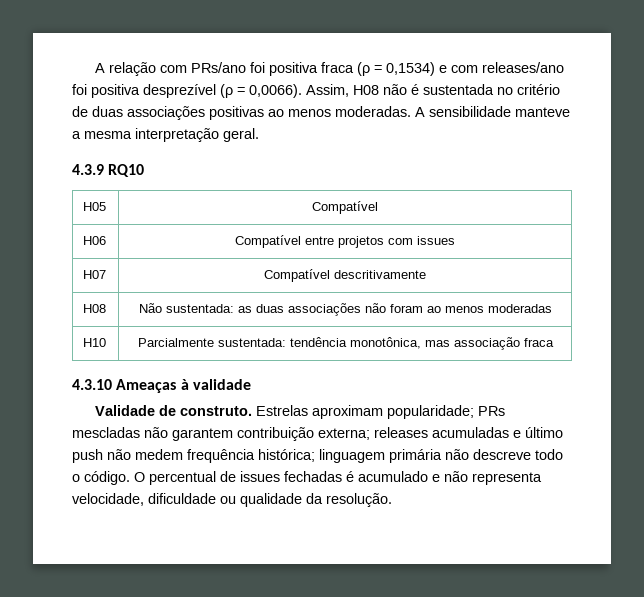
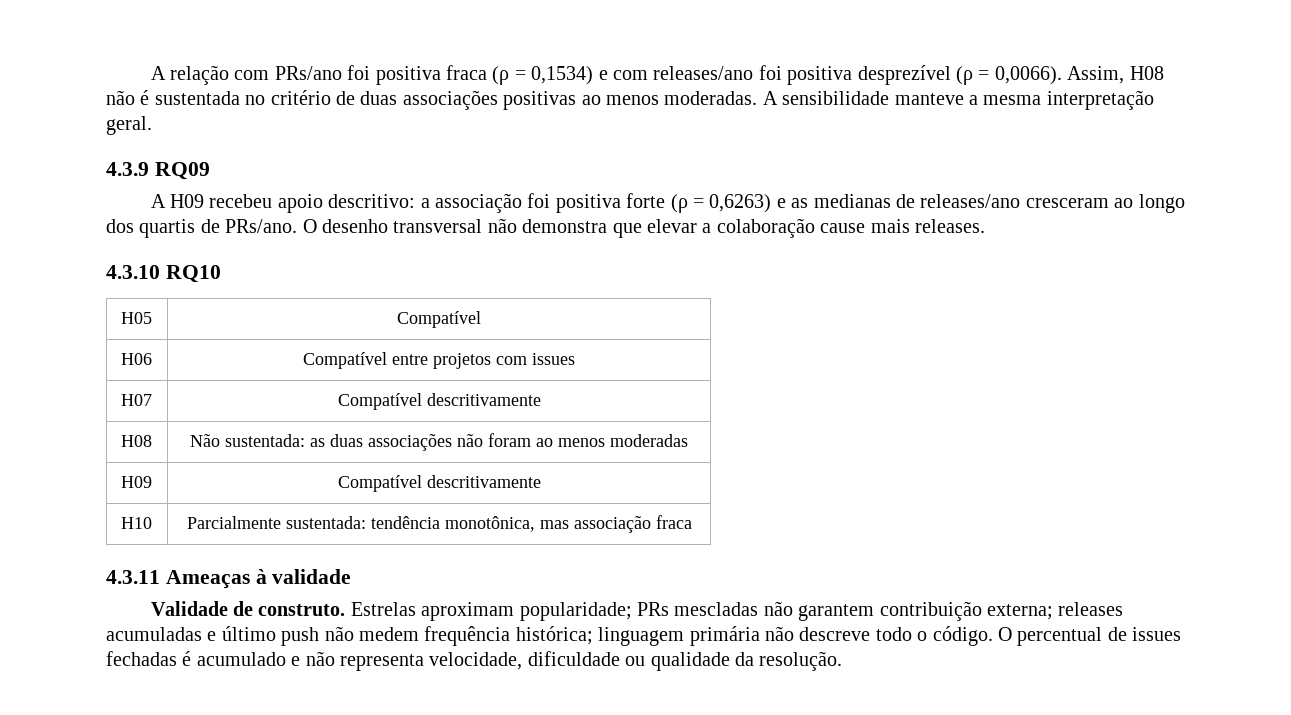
- 4.3.9 RQ10
+ 4.3.9 RQ09
+ A H09 recebeu apoio descritivo: a associação foi positiva forte (ρ = 0,6263) e as medianas de releases/ano cresceram ao longo dos quartis de PRs/ano. O desenho transversal não demonstra que elevar a colaboração cause mais releases.
+ 4.3.10 RQ10
+ H09 | Compatível descritivamente
- 4.3.10 Ameaças à validade
+ 4.3.11 Ameaças à validade

